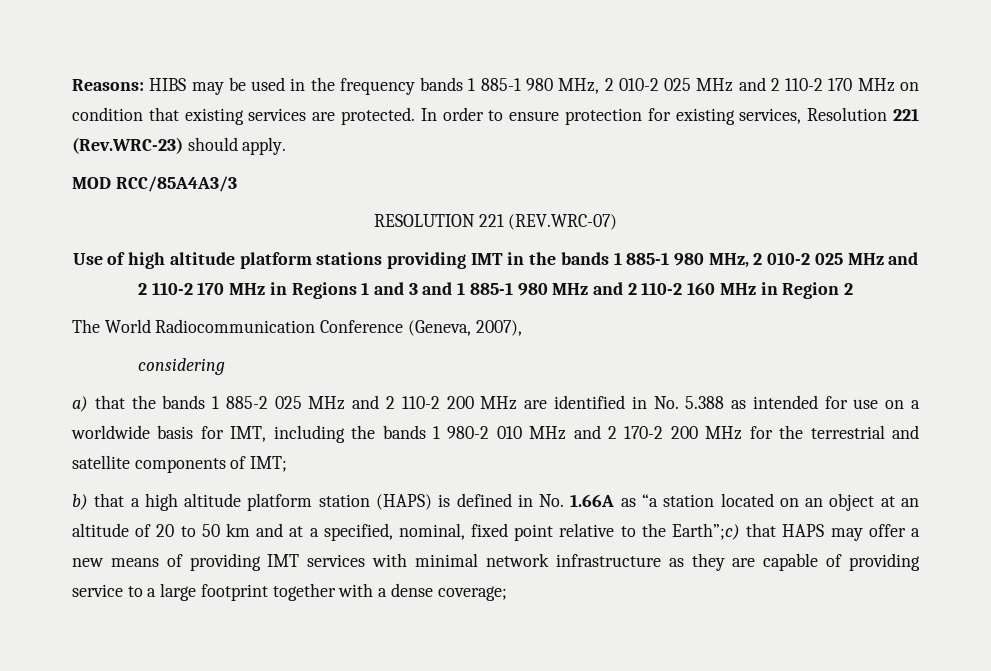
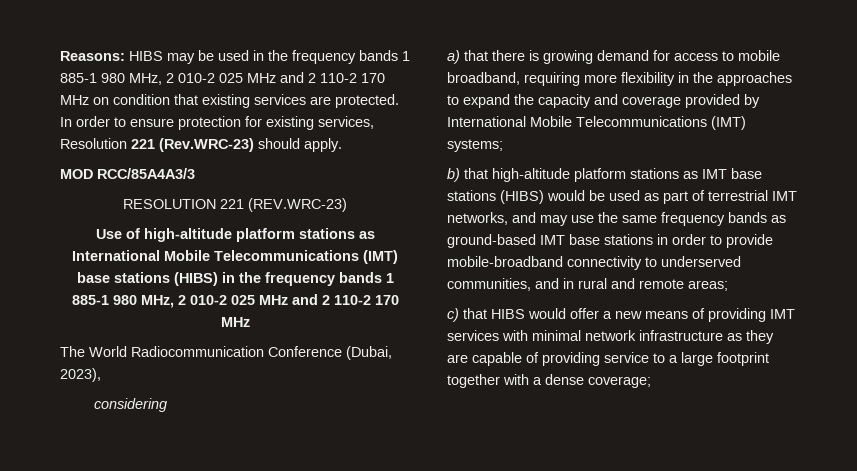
- RESOLUTION 221 (REV.WRC-07)
+ RESOLUTION 221 (REV.WRC-23)
- Use of high altitude platform stations providing IMT in the bands 1 885-1 980 MHz, 2 010-2 025 MHz and 2 110-2 170 MHz in Regions 1 and 3 and 1 885-1 980 MHz and 2 110-2 160 MHz in Region 2
+ Use of high-altitude platform stations as International Mobile Telecommunications (IMT) base stations (HIBS) in the frequency bands 1 885-1 980 MHz, 2 010-2 025 MHz and 2 110-2 170 MHz
- The World Radiocommunication Conference (Geneva, 2007),
+ The World Radiocommunication Conference (Dubai, 2023),
- a) that the bands 1 885-2 025 MHz and 2 110-2 200 MHz are identified in No. 5.388 as intended for use on a worldwide basis for IMT, including the bands 1 980-2 010 MHz and 2 170-2 200 MHz for the terrestrial and satellite components of IMT;
- b) that a high altitude platform station (HAPS) is defined in No. 1.66A as “a station located on an object at an altitude of 20 to 50 km and at a specified, nominal, fixed point relative to the Earth”;c) that HAPS may offer a new means of providing IMT services with minimal network infrastructure as they are capable of providing service to a large footprint together with a dense coverage;
+ a) that there is growing demand for access to mobile broadband, requiring more flexibility in the approaches to expand the capacity and coverage provided by International Mobile Telecommunications (IMT) systems;
+ b) that high-altitude platform stations as IMT base stations (HIBS) would be used as part of terrestrial IMT networks, and may use the same frequency bands as ground-based IMT base stations in order to provide mobile-broadband connectivity to underserved communities, and in rural and remote areas;
+ c) that HIBS would offer a new means of providing IMT services with minimal network infrastructure as they are capable of providing service to a large footprint together with a dense coverage;

